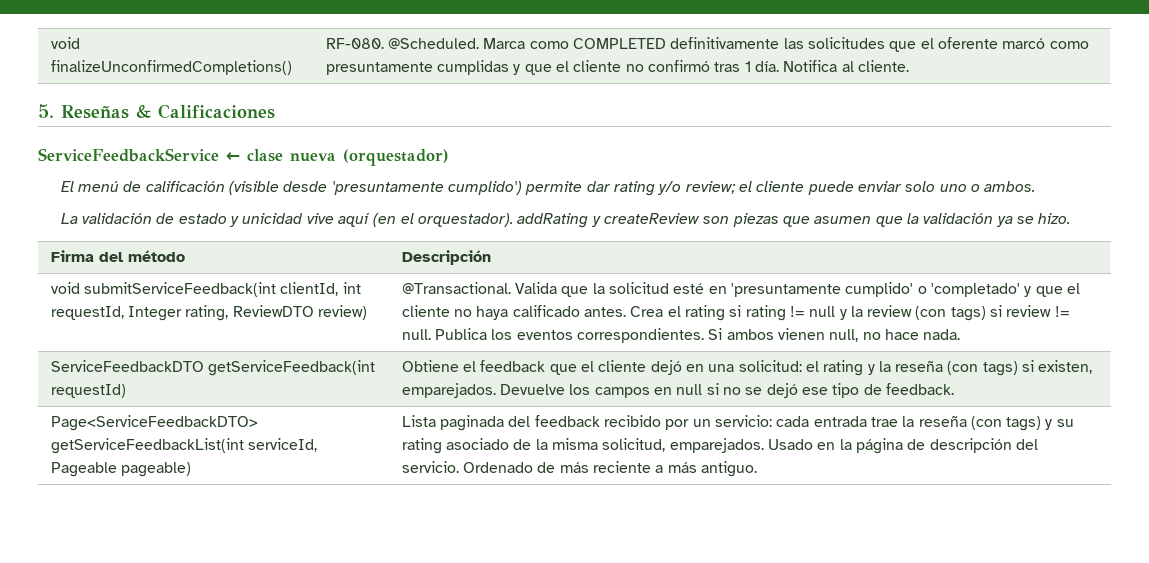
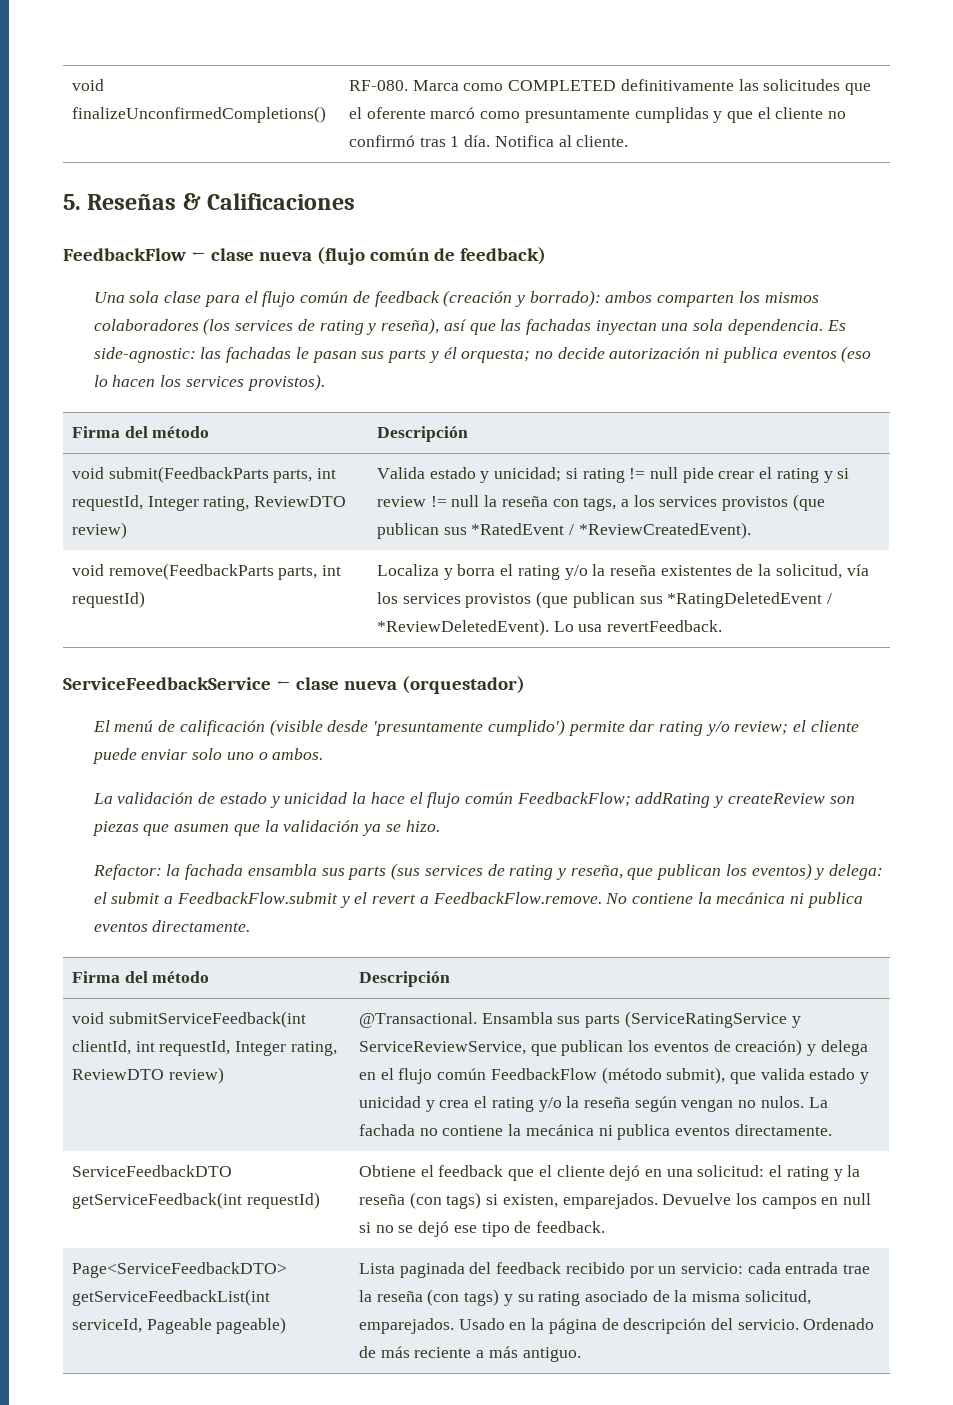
- void finalizeUnconfirmedCompletions() | RF-080. @Scheduled. Marca como COMPLETED definitivamente las solicitudes que el oferente marcó como presuntamente cumplidas y que el cliente no confirmó tras 1 día. Notifica al cliente.
+ void finalizeUnconfirmedCompletions() | RF-080. Marca como COMPLETED definitivamente las solicitudes que el oferente marcó como presuntamente cumplidas y que el cliente no confirmó tras 1 día. Notifica al cliente.
+ FeedbackFlow ← clase nueva (flujo común de feedback)
+ Una sola clase para el flujo común de feedback (creación y borrado): ambos comparten los mismos colaboradores (los services de rating y reseña), así que las fachadas inyectan una sola dependencia. Es side-agnostic: las fachadas le pasan sus parts y él orquesta; no decide autorización ni publica eventos (eso lo hacen los services provistos).
+ Firma del método | Descripción
+ void submit(FeedbackParts parts, int requestId, Integer rating, ReviewDTO review) | Valida estado y unicidad; si rating != null pide crear el rating y si review != null la reseña con tags, a los services provistos (que publican sus *RatedEvent / *ReviewCreatedEvent).
+ void remove(FeedbackParts parts, int requestId) | Localiza y borra el rating y/o la reseña existentes de la solicitud, vía los services provistos (que publican sus *RatingDeletedEvent / *ReviewDeletedEvent). Lo usa revertFeedback.
- La validación de estado y unicidad vive aquí (en el orquestador). addRating y createReview son piezas que asumen que la validación ya se hizo.
+ La validación de estado y unicidad la hace el flujo común FeedbackFlow; addRating y createReview son piezas que asumen que la validación ya se hizo.
+ Refactor: la fachada ensambla sus parts (sus services de rating y reseña, que publican los eventos) y delega: el submit a FeedbackFlow.submit y el revert a FeedbackFlow.remove. No contiene la mecánica ni publica eventos directamente.
- Valida que la solicitud esté en 'presuntamente cumplido' o 'completado' y que el cliente no haya calificado antes. Crea el rating si rating != null y la review (con tags) si review != null. Publica los eventos correspondientes. Si ambos vienen null, no hace nada.
+ Ensambla sus parts (ServiceRatingService y ServiceReviewService, que publican los eventos de creación) y delega en el flujo común FeedbackFlow (método submit), que valida estado y unicidad y crea el rating y/o la reseña según vengan no nulos. La fachada no contiene la mecánica ni publica eventos directamente.

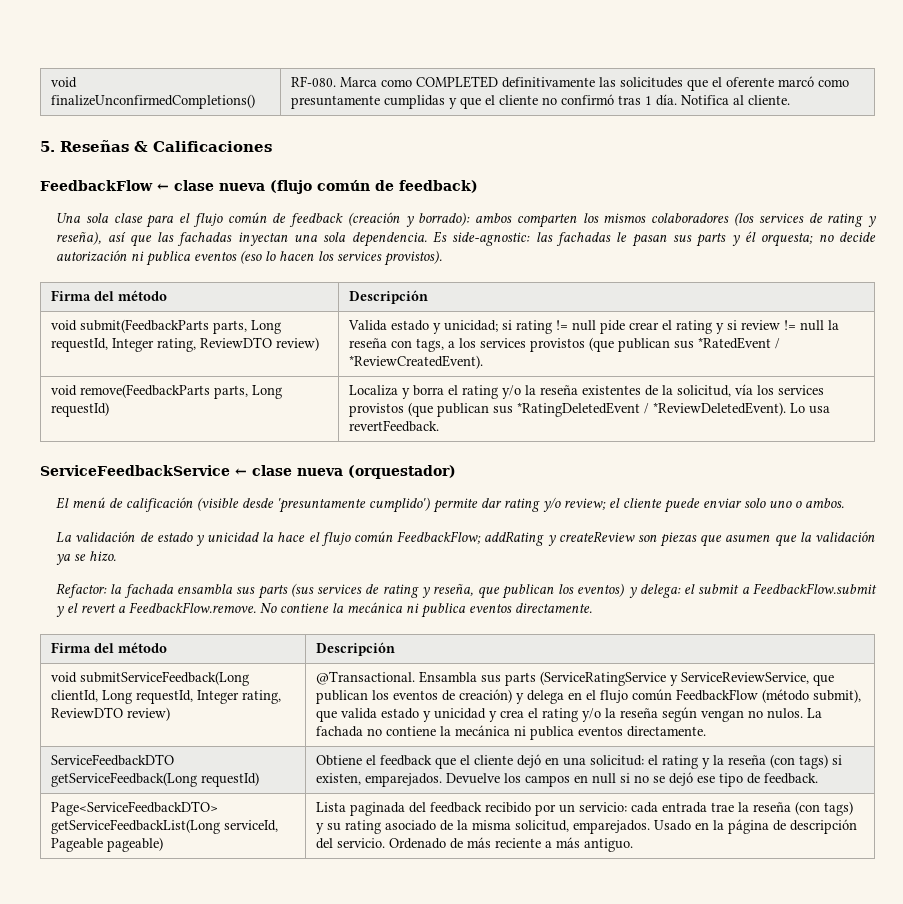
- void submit(FeedbackParts parts, int requestId, Integer rating, ReviewDTO review) | Valida estado y unicidad; si rating != null pide crear el rating y si review != null la reseña con tags, a los services provistos (que publican sus *RatedEvent / *ReviewCreatedEvent).
+ void submit(FeedbackParts parts, Long requestId, Integer rating, ReviewDTO review) | Valida estado y unicidad; si rating != null pide crear el rating y si review != null la reseña con tags, a los services provistos (que publican sus *RatedEvent / *ReviewCreatedEvent).
- void remove(FeedbackParts parts, int requestId) | Localiza y borra el rating y/o la reseña existentes de la solicitud, vía los services provistos (que publican sus *RatingDeletedEvent / *ReviewDeletedEvent). Lo usa revertFeedback.
+ void remove(FeedbackParts parts, Long requestId) | Localiza y borra el rating y/o la reseña existentes de la solicitud, vía los services provistos (que publican sus *RatingDeletedEvent / *ReviewDeletedEvent). Lo usa revertFeedback.
- void submitServiceFeedback(int clientId, int requestId, Integer rating, ReviewDTO review)
+ void submitServiceFeedback(Long clientId, Long requestId, Integer rating, ReviewDTO review)
- ServiceFeedbackDTO getServiceFeedback(int requestId) | Obtiene el feedback que el cliente dejó en una solicitud: el rating y la reseña (con tags) si existen, emparejados. Devuelve los campos en null si no se dejó ese tipo de feedback.
+ ServiceFeedbackDTO getServiceFeedback(Long requestId) | Obtiene el feedback que el cliente dejó en una solicitud: el rating y la reseña (con tags) si existen, emparejados. Devuelve los campos en null si no se dejó ese tipo de feedback.
- Page<ServiceFeedbackDTO> getServiceFeedbackList(int serviceId, Pageable pageable)
+ Page<ServiceFeedbackDTO> getServiceFeedbackList(Long serviceId, Pageable pageable)

